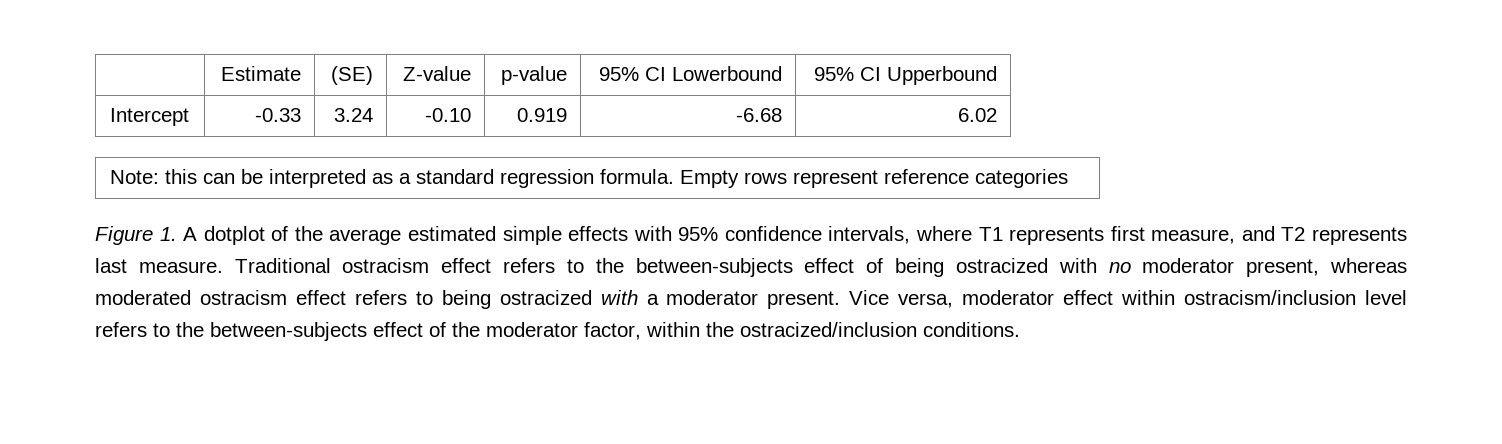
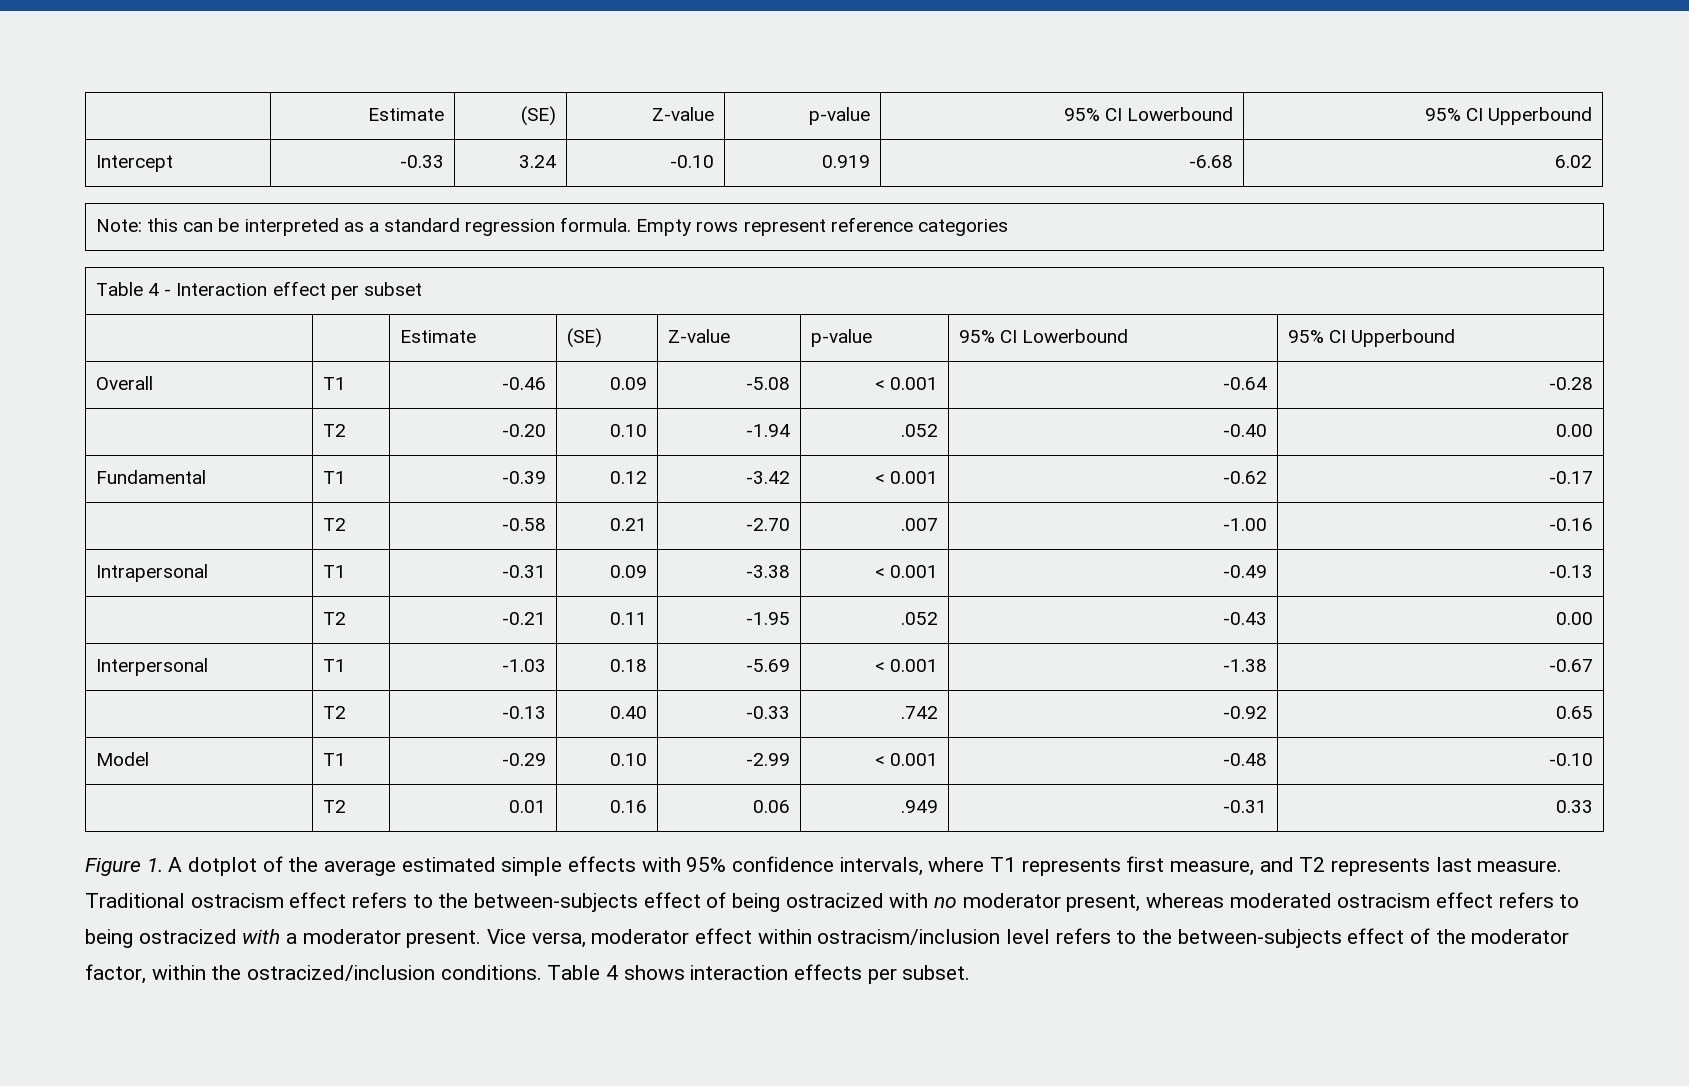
+ Table 4 - Interaction effect per subset
+ | | Estimate | (SE) | Z-value | p-value | 95% CI Lowerbound | 95% CI Upperbound
+ Overall | T1 | -0.46 | 0.09 | -5.08 | < 0.001 | -0.64 | -0.28
+ | T2 | -0.20 | 0.10 | -1.94 | .052 | -0.40 | 0.00
+ Fundamental | T1 | -0.39 | 0.12 | -3.42 | < 0.001 | -0.62 | -0.17
+ | T2 | -0.58 | 0.21 | -2.70 | .007 | -1.00 | -0.16
+ Intrapersonal | T1 | -0.31 | 0.09 | -3.38 | < 0.001 | -0.49 | -0.13
+ | T2 | -0.21 | 0.11 | -1.95 | .052 | -0.43 | 0.00
+ Interpersonal | T1 | -1.03 | 0.18 | -5.69 | < 0.001 | -1.38 | -0.67
+ | T2 | -0.13 | 0.40 | -0.33 | .742 | -0.92 | 0.65
+ Model | T1 | -0.29 | 0.10 | -2.99 | < 0.001 | -0.48 | -0.10
+ | T2 | 0.01 | 0.16 | 0.06 | .949 | -0.31 | 0.33
+ Table 4 shows interaction effects per subset.

